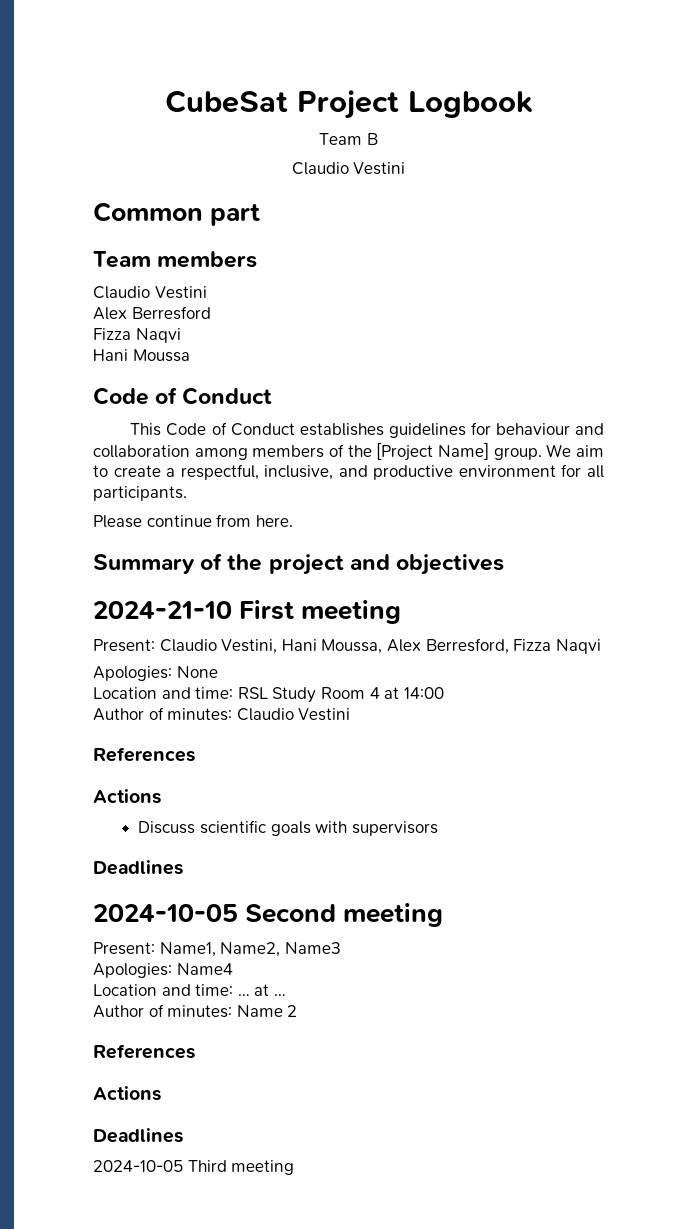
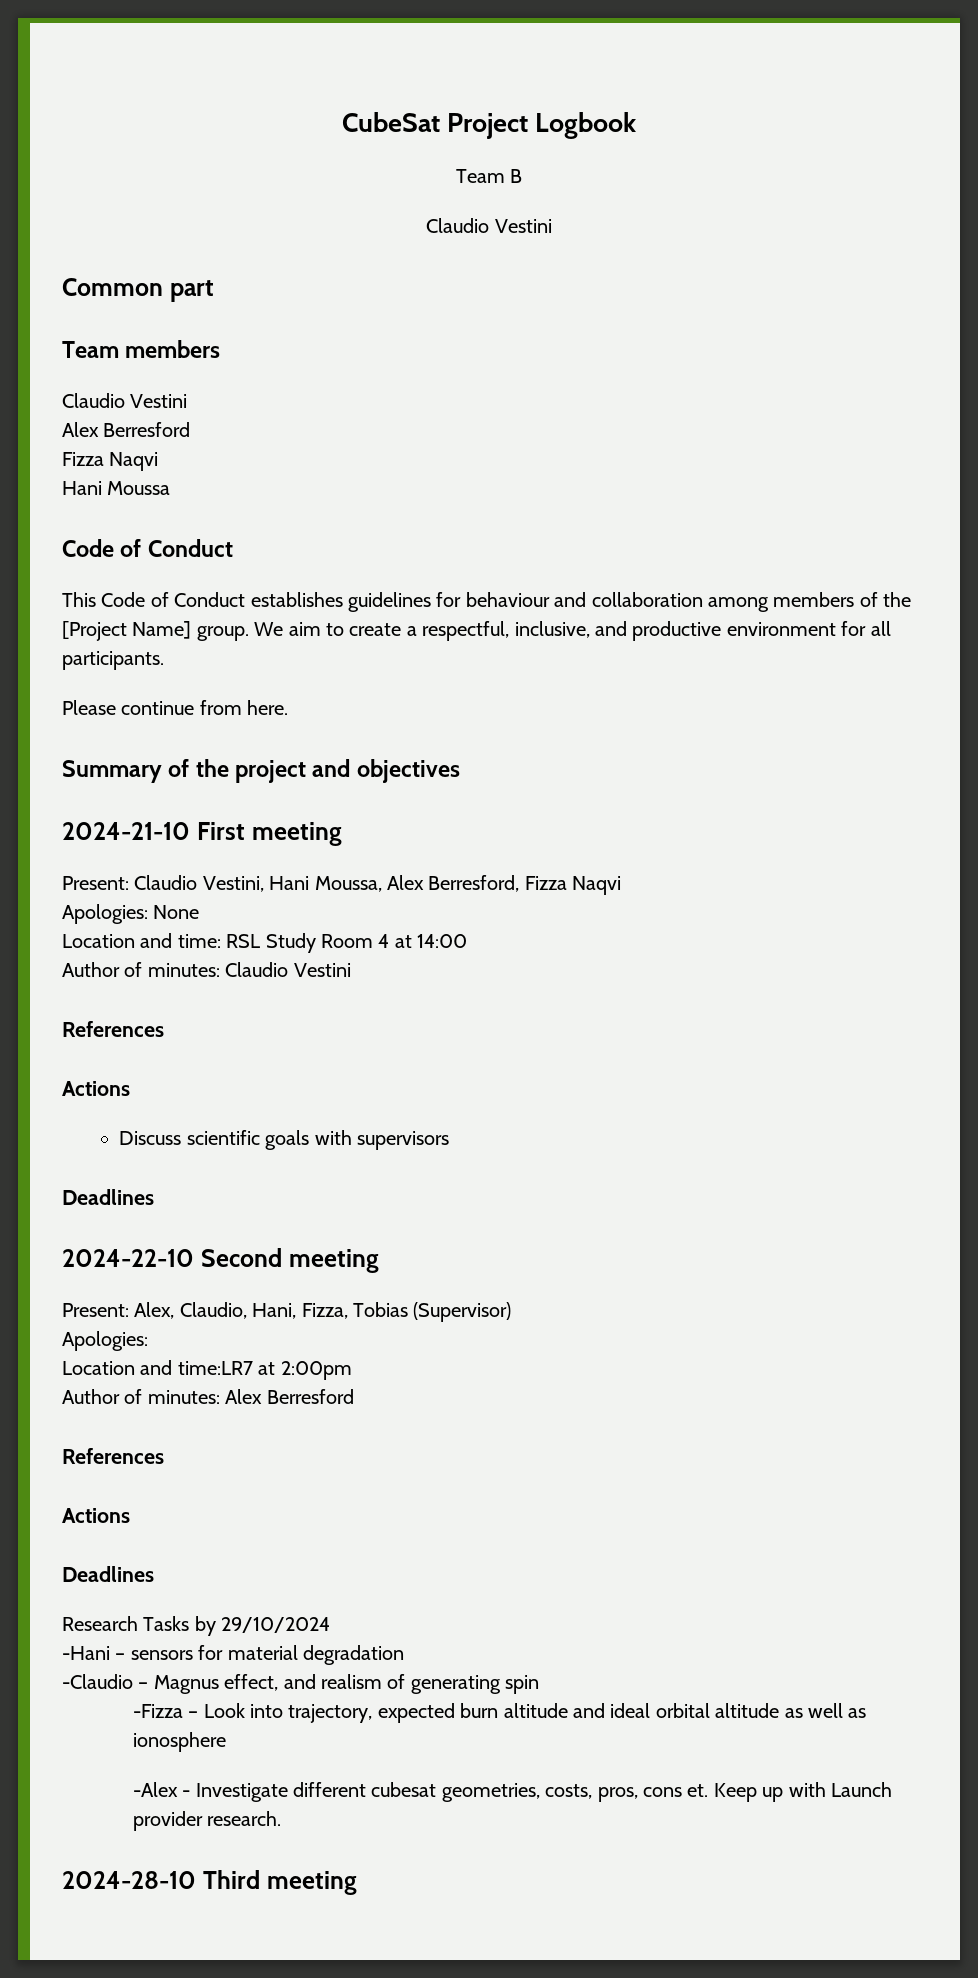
- 2024-10-05 Second meeting
+ 2024-22-10 Second meeting
- Present: Name1, Name2, Name3
- Apologies: Name4
- Location and time: … at …
- Author of minutes: Name 2
+ Present: Alex, Claudio, Hani, Fizza, Tobias (Supervisor)
+ Apologies:
+ Location and time:LR7 at 2:00pm
+ Author of minutes: Alex Berresford
- 2024-10-05 Third meeting
+ Research Tasks by 29/10/2024
+ -Hani – sensors for material degradation
+ -Claudio – Magnus effect, and realism of generating spin
+ -Fizza – Look into trajectory, expected burn altitude and ideal orbital altitude as well as ionosphere
+ -Alex - Investigate different cubesat geometries, costs, pros, cons et. Keep up with Launch provider research.
+ 2024-28-10 Third meeting

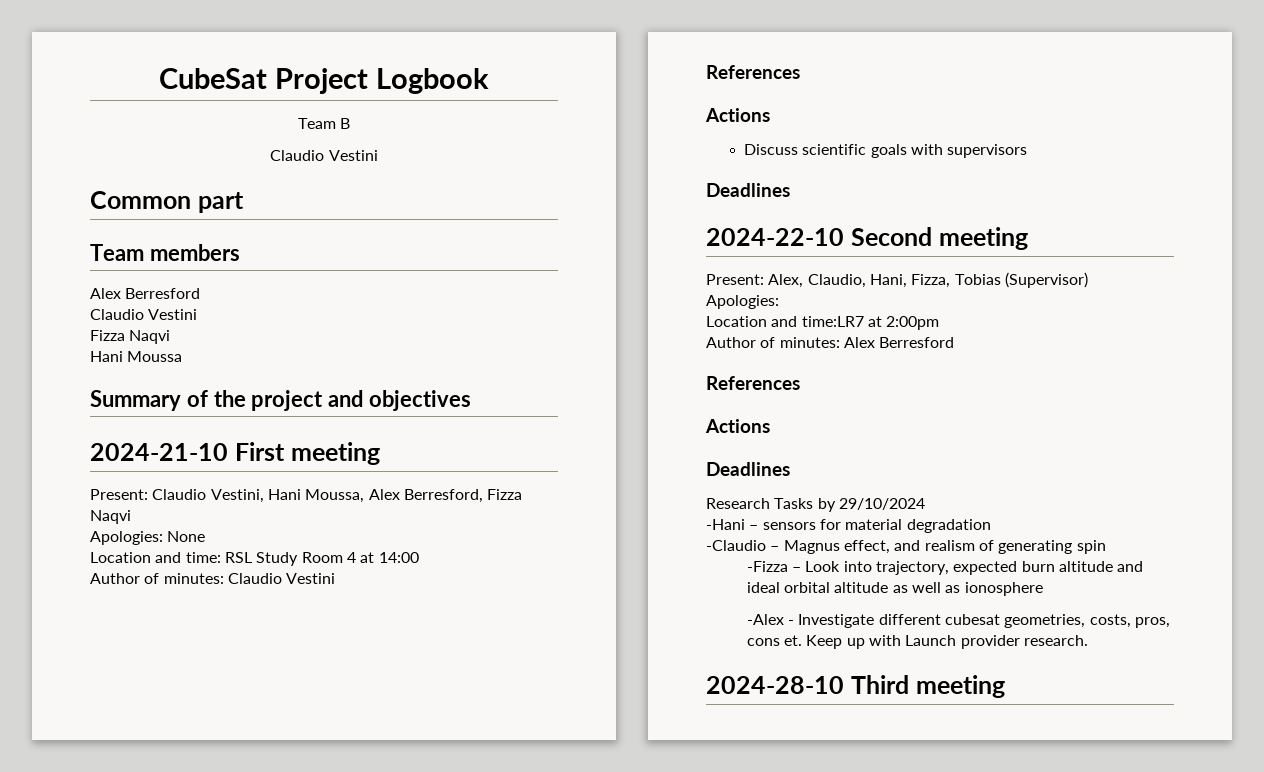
  Team members
+ Alex Berresford
  Claudio Vestini
- Alex Berresford
  Hani Moussa
- Code of Conduct
- This Code of Conduct establishes guidelines for behaviour and collaboration among members of the [Project Name] group. We aim to create a respectful, inclusive, and productive environment for all participants.
- Please continue from here.

